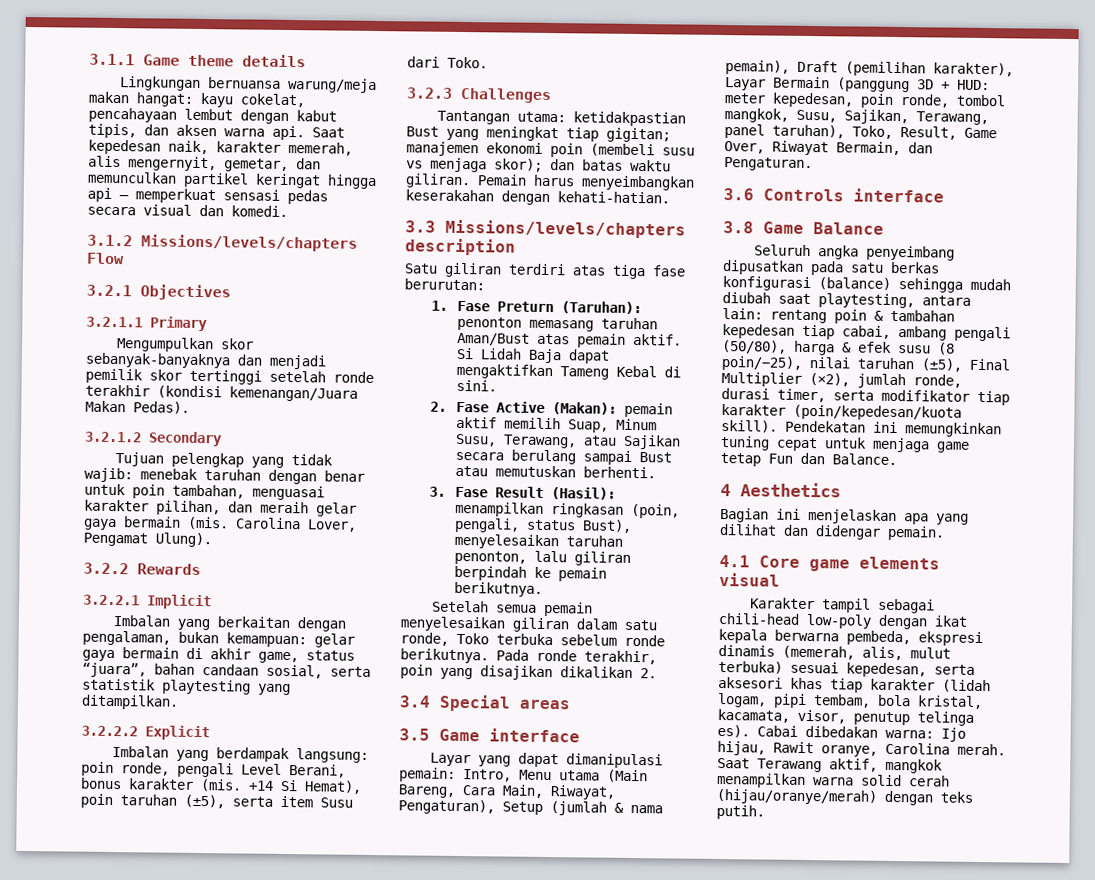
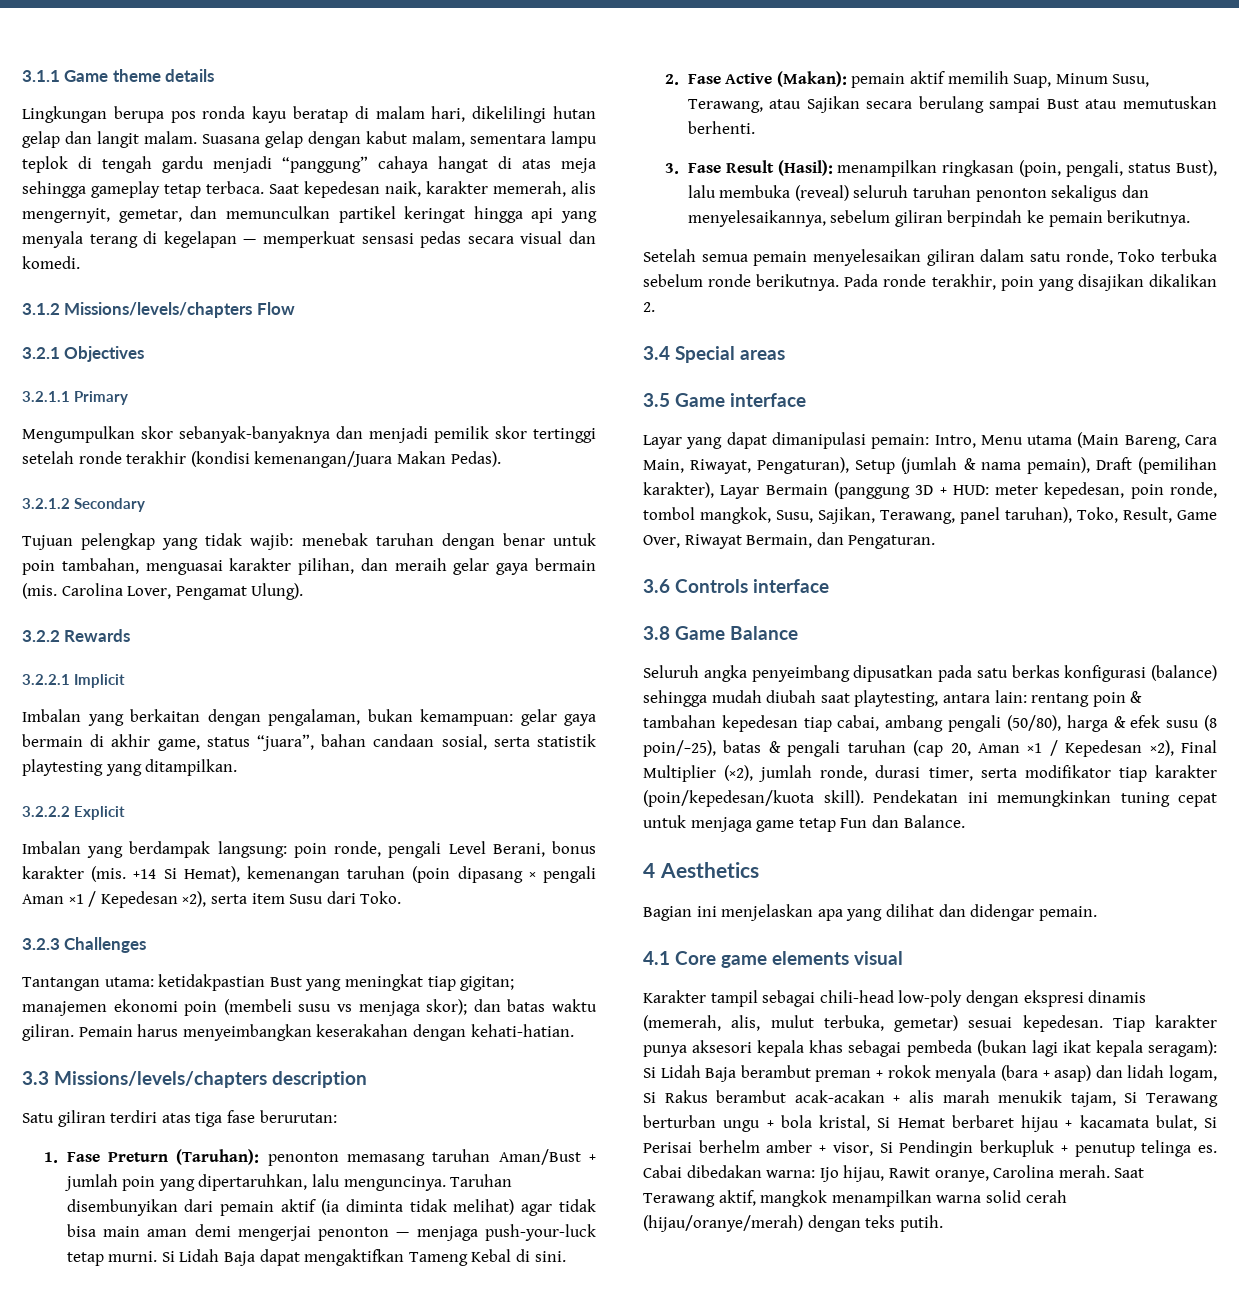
- Lingkungan bernuansa warung/meja makan hangat: kayu cokelat, pencahayaan lembut dengan kabut tipis, dan aksen warna api.
+ Lingkungan berupa pos ronda kayu beratap di malam hari, dikelilingi hutan gelap dan langit malam. Suasana gelap dengan kabut malam, sementara lampu teplok di tengah gardu menjadi “panggung” cahaya hangat di atas meja sehingga gameplay tetap terbaca.
- Saat kepedesan naik, karakter memerah, alis mengernyit, gemetar, dan memunculkan partikel keringat hingga api — memperkuat sensasi pedas secara visual dan komedi.
+ Saat kepedesan naik, karakter memerah, alis mengernyit, gemetar, dan memunculkan partikel keringat hingga api yang menyala terang di kegelapan — memperkuat sensasi pedas secara visual dan komedi.
- +14 Si Hemat), poin taruhan (±5), serta item Susu dari Toko.
+ +14 Si Hemat), kemenangan taruhan (poin dipasang × pengali Aman ×1 / Kepedesan ×2), serta item Susu dari Toko.
- 1. Fase Preturn (Taruhan): penonton memasang taruhan Aman/Bust atas pemain aktif.
+ 1. Fase Preturn (Taruhan): penonton memasang taruhan Aman/Bust + jumlah poin yang dipertaruhkan, lalu menguncinya. Taruhan disembunyikan dari pemain aktif (ia diminta tidak melihat) agar tidak bisa main aman demi mengerjai penonton — menjaga push-your-luck tetap murni.
- 3. Fase Result (Hasil): menampilkan ringkasan (poin, pengali, status Bust), menyelesaikan taruhan penonton, lalu giliran berpindah ke pemain berikutnya.
+ 3. Fase Result (Hasil): menampilkan ringkasan (poin, pengali, status Bust), lalu membuka (reveal) seluruh taruhan penonton sekaligus dan menyelesaikannya, sebelum giliran berpindah ke pemain berikutnya.
- Seluruh angka penyeimbang dipusatkan pada satu berkas konfigurasi (balance) sehingga mudah diubah saat playtesting, antara lain: rentang poin & tambahan kepedesan tiap cabai, ambang pengali (50/80), harga & efek susu (8 poin/−25), nilai taruhan (±5), Final Multiplier (×2), jumlah ronde, durasi timer, serta modifikator tiap karakter (poin/kepedesan/kuota skill).
+ Seluruh angka penyeimbang dipusatkan pada satu berkas konfigurasi (balance) sehingga mudah diubah saat playtesting, antara lain: rentang poin & tambahan kepedesan tiap cabai, ambang pengali (50/80), harga & efek susu (8 poin/−25), batas & pengali taruhan (cap 20, Aman ×1 / Kepedesan ×2), Final Multiplier (×2), jumlah ronde, durasi timer, serta modifikator tiap karakter (poin/kepedesan/kuota skill).
- Karakter tampil sebagai chili-head low-poly dengan ikat kepala berwarna pembeda, ekspresi dinamis (memerah, alis, mulut terbuka) sesuai kepedesan, serta aksesori khas tiap karakter (lidah logam, pipi tembam, bola kristal, kacamata, visor, penutup telinga es).
+ Karakter tampil sebagai chili-head low-poly dengan ekspresi dinamis (memerah, alis, mulut terbuka, gemetar) sesuai kepedesan. Tiap karakter punya aksesori kepala khas sebagai pembeda (bukan lagi ikat kepala seragam): Si Lidah Baja berambut preman + rokok menyala (bara + asap) dan lidah logam, Si Rakus berambut acak-acakan + alis marah menukik tajam, Si Terawang berturban ungu + bola kristal, Si Hemat berbaret hijau + kacamata bulat, Si Perisai berhelm amber + visor, Si Pendingin berkupluk + penutup telinga es.

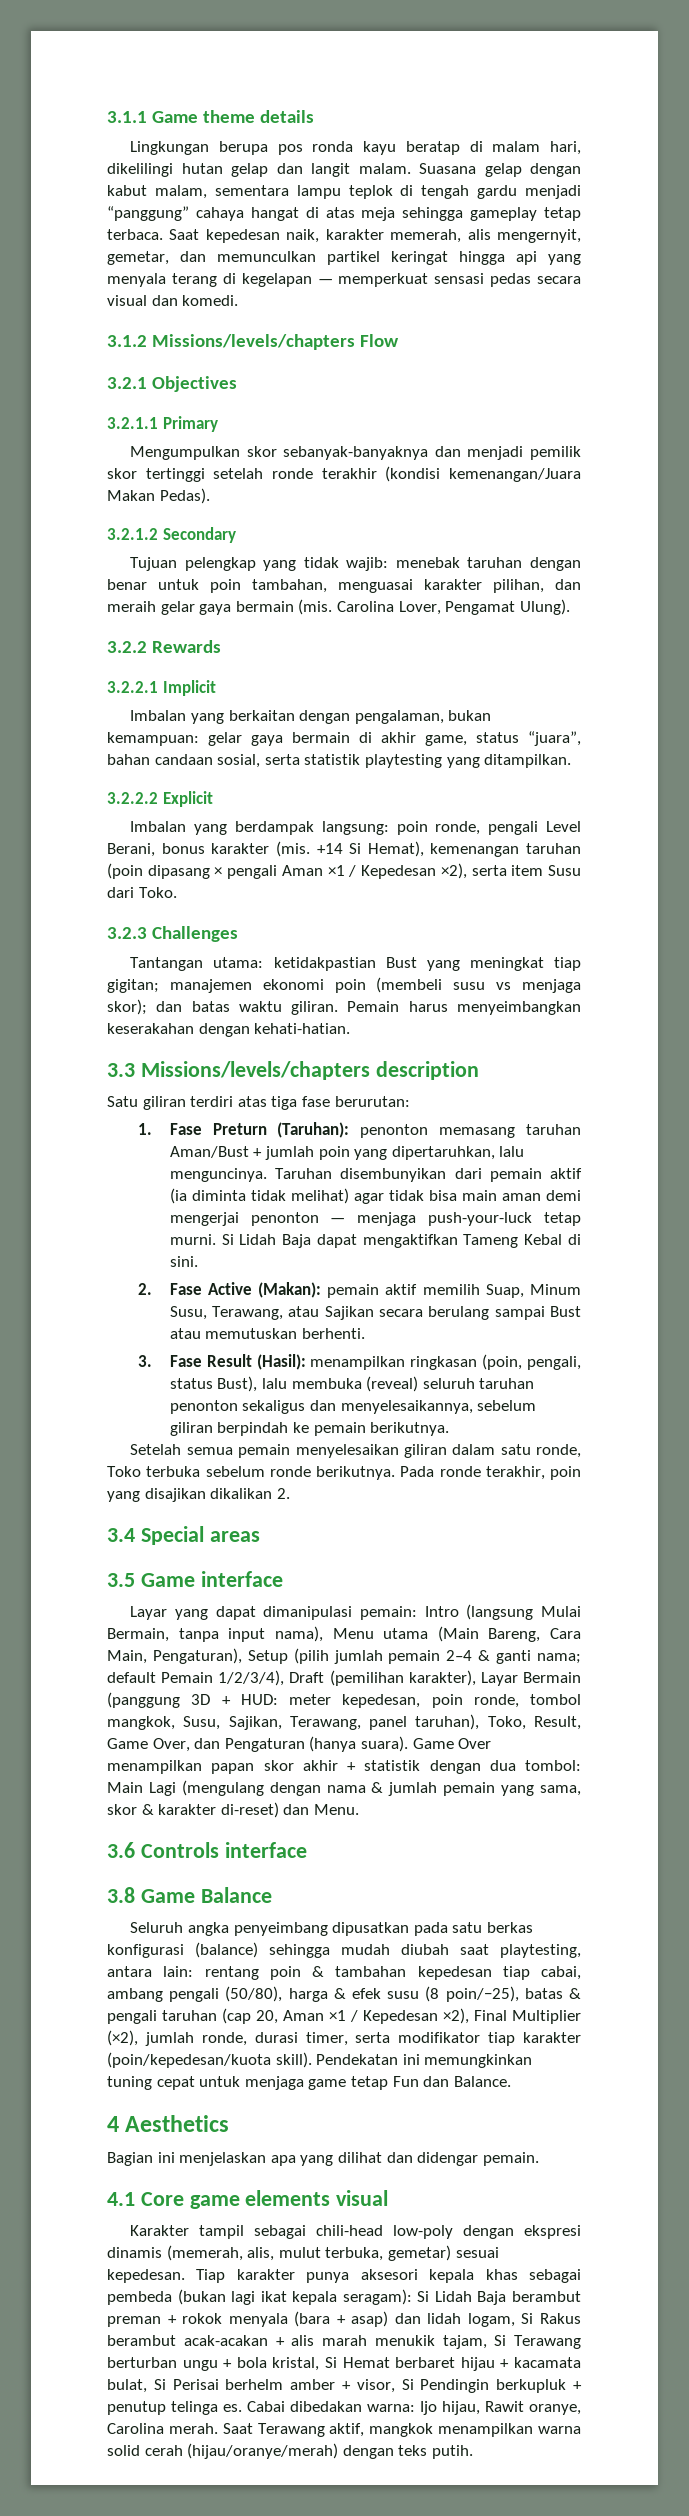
- Layar yang dapat dimanipulasi pemain: Intro, Menu utama (Main Bareng, Cara Main, Riwayat, Pengaturan), Setup (jumlah & nama pemain), Draft (pemilihan karakter), Layar Bermain (panggung 3D + HUD: meter kepedesan, poin ronde, tombol mangkok, Susu, Sajikan, Terawang, panel taruhan), Toko, Result, Game Over, Riwayat Bermain, dan Pengaturan.
+ Layar yang dapat dimanipulasi pemain: Intro (langsung Mulai Bermain, tanpa input nama), Menu utama (Main Bareng, Cara Main, Pengaturan), Setup (pilih jumlah pemain 2–4 & ganti nama; default Pemain 1/2/3/4), Draft (pemilihan karakter), Layar Bermain (panggung 3D + HUD: meter kepedesan, poin ronde, tombol mangkok, Susu, Sajikan, Terawang, panel taruhan), Toko, Result, Game Over, dan Pengaturan (hanya suara). Game Over menampilkan papan skor akhir + statistik dengan dua tombol: Main Lagi (mengulang dengan nama & jumlah pemain yang sama, skor & karakter di-reset) dan Menu.

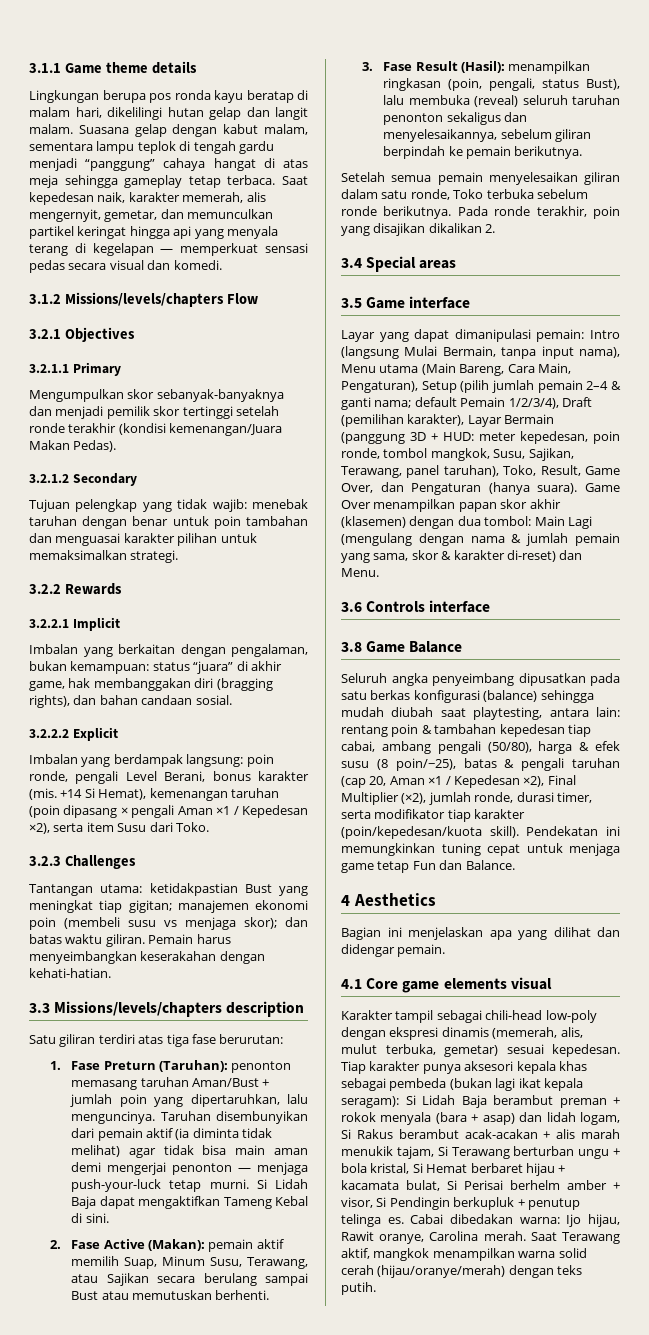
- Tujuan pelengkap yang tidak wajib: menebak taruhan dengan benar untuk poin tambahan, menguasai karakter pilihan, dan meraih gelar gaya bermain (mis. Carolina Lover, Pengamat Ulung).
+ Tujuan pelengkap yang tidak wajib: menebak taruhan dengan benar untuk poin tambahan dan menguasai karakter pilihan untuk memaksimalkan strategi.
- Imbalan yang berkaitan dengan pengalaman, bukan kemampuan: gelar gaya bermain di akhir game, status “juara”, bahan candaan sosial, serta statistik playtesting yang ditampilkan.
+ Imbalan yang berkaitan dengan pengalaman, bukan kemampuan: status “juara” di akhir game, hak membanggakan diri (bragging rights), dan bahan candaan sosial.
- Game Over menampilkan papan skor akhir + statistik dengan dua tombol: Main Lagi (mengulang dengan nama & jumlah pemain yang sama, skor & karakter di-reset) dan Menu.
+ Game Over menampilkan papan skor akhir (klasemen) dengan dua tombol: Main Lagi (mengulang dengan nama & jumlah pemain yang sama, skor & karakter di-reset) dan Menu.

